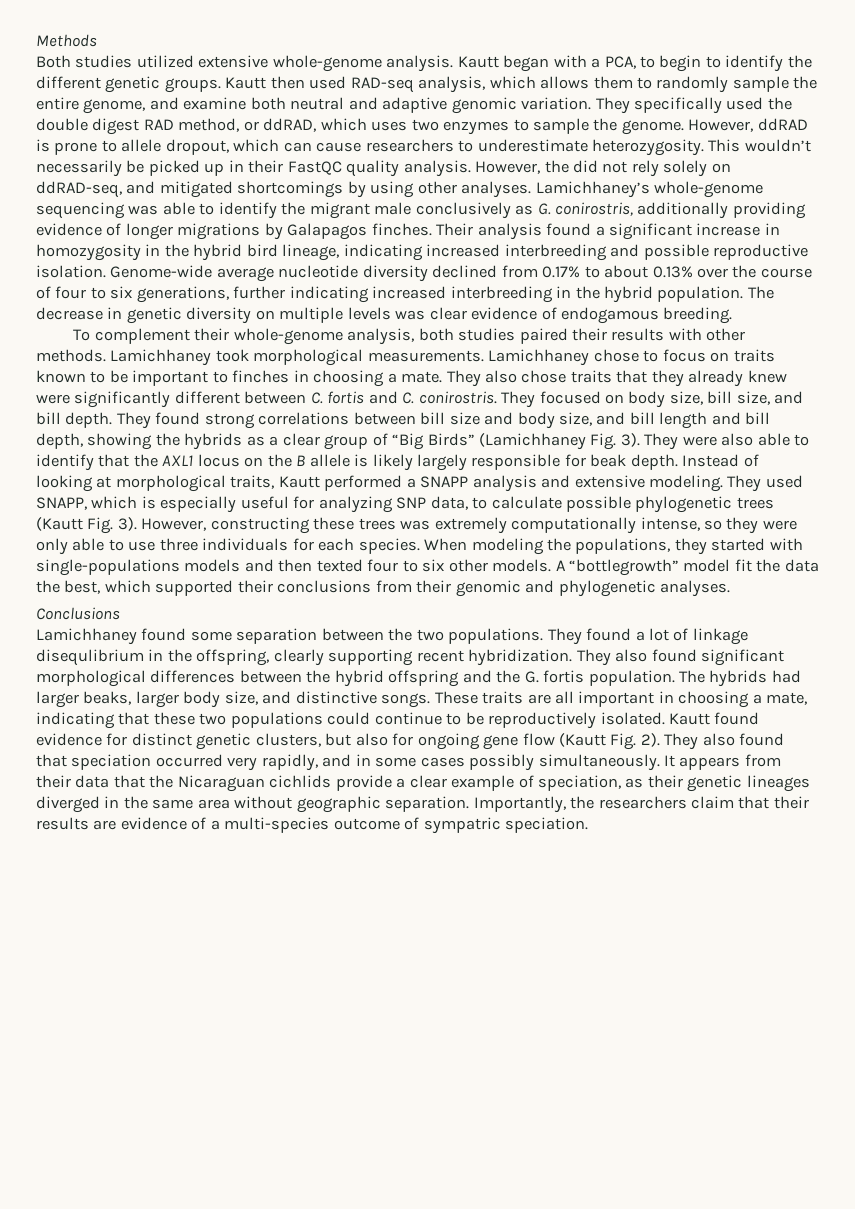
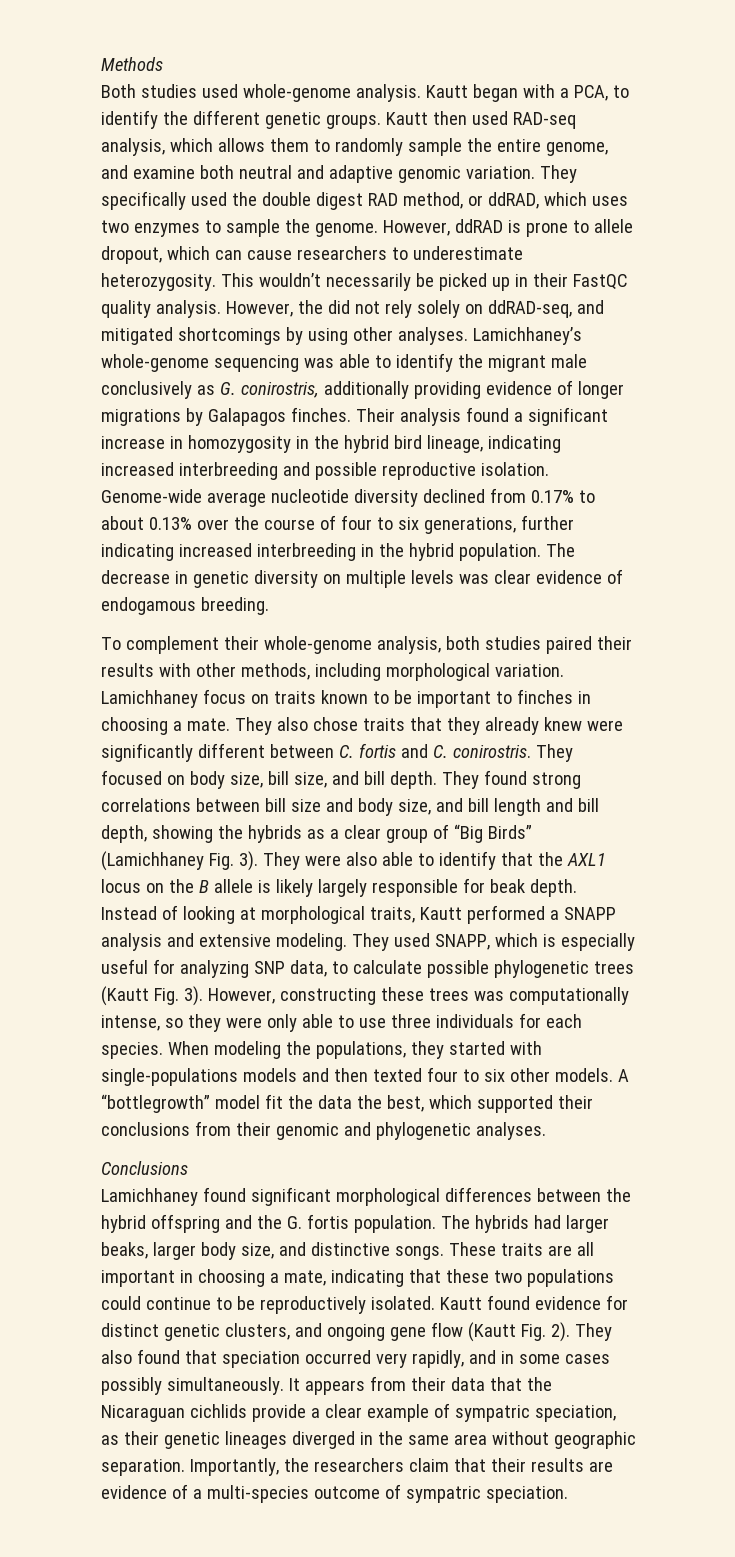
- Both studies utilized extensive whole-genome analysis.
+ Both studies used whole-genome analysis.
- Kautt began with a PCA, to begin to identify the different genetic groups.
+ Kautt began with a PCA, to identify the different genetic groups.
- To complement their whole-genome analysis, both studies paired their results with other methods. Lamichhaney took morphological measurements. Lamichhaney chose to focus on traits known to be important to finches in choosing a mate.
+ To complement their whole-genome analysis, both studies paired their results with other methods, including morphological variation. Lamichhaney focus on traits known to be important to finches in choosing a mate.
- However, constructing these trees was extremely computationally intense, so they were only able to use three individuals for each species.
+ However, constructing these trees was computationally intense, so they were only able to use three individuals for each species.
- Lamichhaney found some separation between the two populations. They found a lot of linkage disequlibrium in the offspring, clearly supporting recent hybridization. They also found significant morphological differences between the hybrid offspring and the G. fortis population.
+ Lamichhaney found significant morphological differences between the hybrid offspring and the G. fortis population.
- Kautt found evidence for distinct genetic clusters, but also for ongoing gene flow (Kautt Fig. 2).
+ Kautt found evidence for distinct genetic clusters, and ongoing gene flow (Kautt Fig. 2).
- It appears from their data that the Nicaraguan cichlids provide a clear example of speciation, as their genetic lineages diverged in the same area without geographic separation.
+ It appears from their data that the Nicaraguan cichlids provide a clear example of sympatric speciation, as their genetic lineages diverged in the same area without geographic separation.

